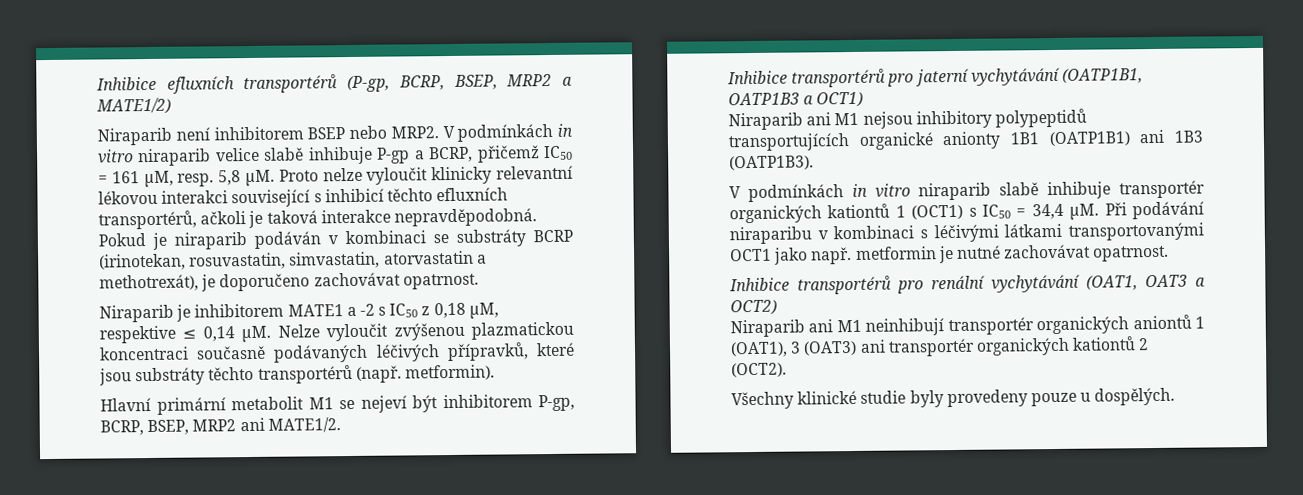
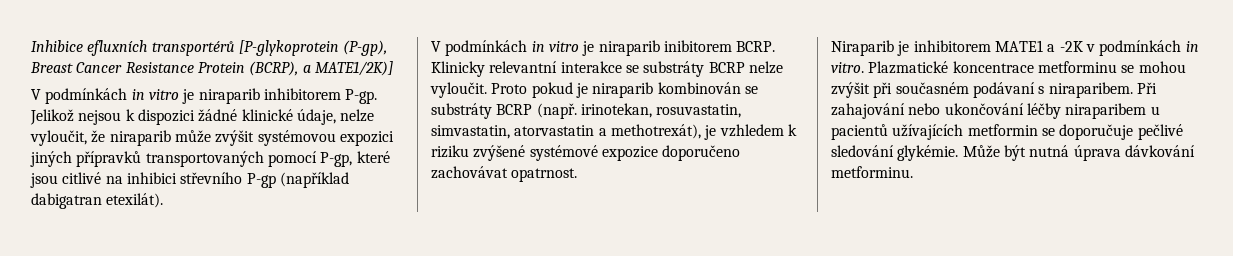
- Inhibice efluxních transportérů (P-gp, BCRP, BSEP, MRP2 a MATE1/2)
- Niraparib není inhibitorem BSEP nebo MRP2. V podmínkách in vitro niraparib velice slabě inhibuje P-gp a BCRP, přičemž IC50 = 161 µM, resp. 5,8 µM. Proto nelze vyloučit klinicky relevantní lékovou interakci související s inhibicí těchto efluxních transportérů, ačkoli je taková interakce nepravděpodobná. Pokud je niraparib podáván v kombinaci se substráty BCRP (irinotekan, rosuvastatin, simvastatin, atorvastatin a methotrexát), je doporučeno zachovávat opatrnost.
+ Inhibice efluxních transportérů [P-glykoprotein (P-gp), Breast Cancer Resistance Protein (BCRP), a MATE1/2K)]
+ V podmínkách in vitro je niraparib inhibitorem P-gp. Jelikož nejsou k dispozici žádné klinické údaje, nelze vyloučit, že niraparib může zvýšit systémovou expozici jiných přípravků transportovaných pomocí P-gp, které jsou citlivé na inhibici střevního P-gp (například dabigatran etexilát).
+ V podmínkách in vitro je niraparib inibitorem BCRP. Klinicky relevantní interakce se substráty BCRP nelze vyloučit. Proto pokud je niraparib kombinován se substráty BCRP (např. irinotekan, rosuvastatin, simvastatin, atorvastatin a methotrexát), je vzhledem k riziku zvýšené systémové expozice doporučeno zachovávat opatrnost.
- Niraparib je inhibitorem MATE1 a -2 s IC50 z 0,18 µM, respektive ≤ 0,14 µM. Nelze vyloučit zvýšenou plazmatickou koncentraci současně podávaných léčivých přípravků, které jsou substráty těchto transportérů (např. metformin).
- Hlavní primární metabolit M1 se nejeví být inhibitorem P-gp, BCRP, BSEP, MRP2 ani MATE1/2.
- Inhibice transportérů pro jaterní vychytávání (OATP1B1, OATP1B3 a OCT1)
- Niraparib ani M1 nejsou inhibitory polypeptidů transportujících organické anionty 1B1 (OATP1B1) ani 1B3 (OATP1B3).
- V podmínkách in vitro niraparib slabě inhibuje transportér organických kationtů 1 (OCT1) s IC50 = 34,4 µM. Při podávání niraparibu v kombinaci s léčivými látkami transportovanými OCT1 jako např. metformin je nutné zachovávat opatrnost.
- Inhibice transportérů pro renální vychytávání (OAT1, OAT3 a OCT2)
- Niraparib ani M1 neinhibují transportér organických aniontů 1 (OAT1), 3 (OAT3) ani transportér organických kationtů 2 (OCT2).
- Všechny klinické studie byly provedeny pouze u dospělých.
+ Niraparib je inhibitorem MATE1 a -2K v podmínkách in vitro. Plazmatické koncentrace metforminu se mohou zvýšit při současném podávaní s niraparibem. Při zahajování nebo ukončování léčby niraparibem u pacientů užívajících metformin se doporučuje pečlivé sledování glykémie. Může být nutná úprava dávkování metforminu.

